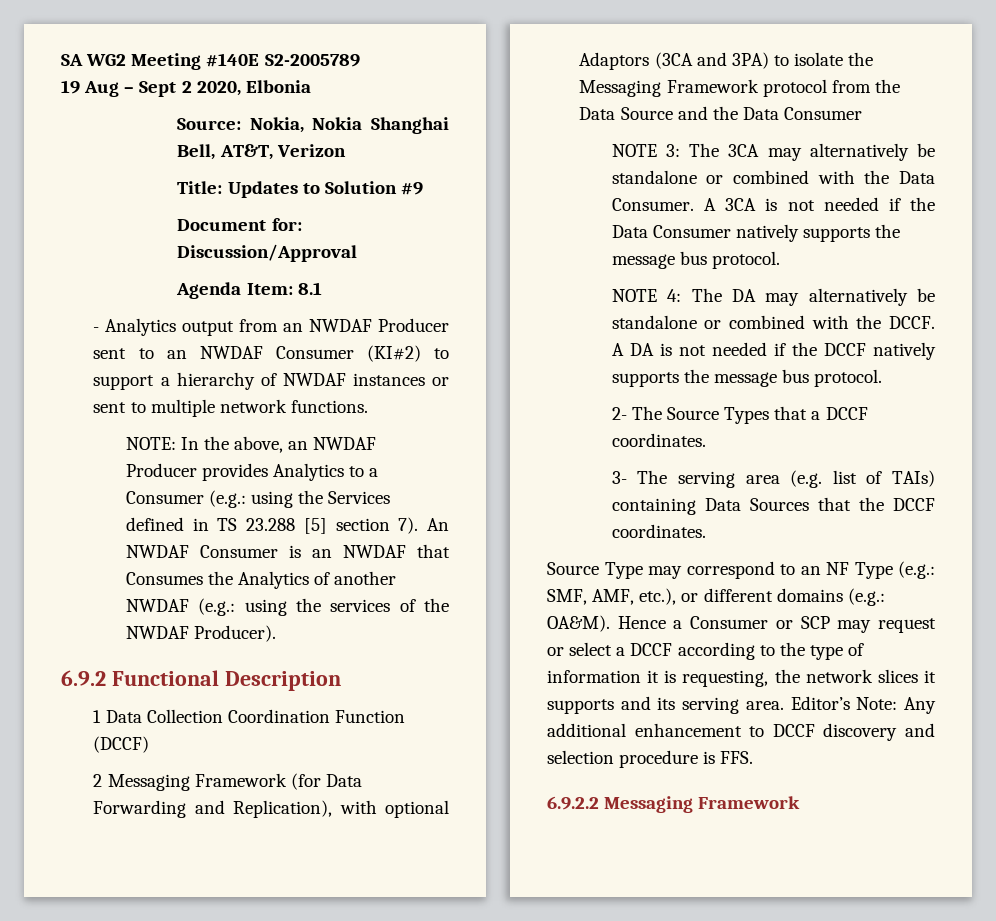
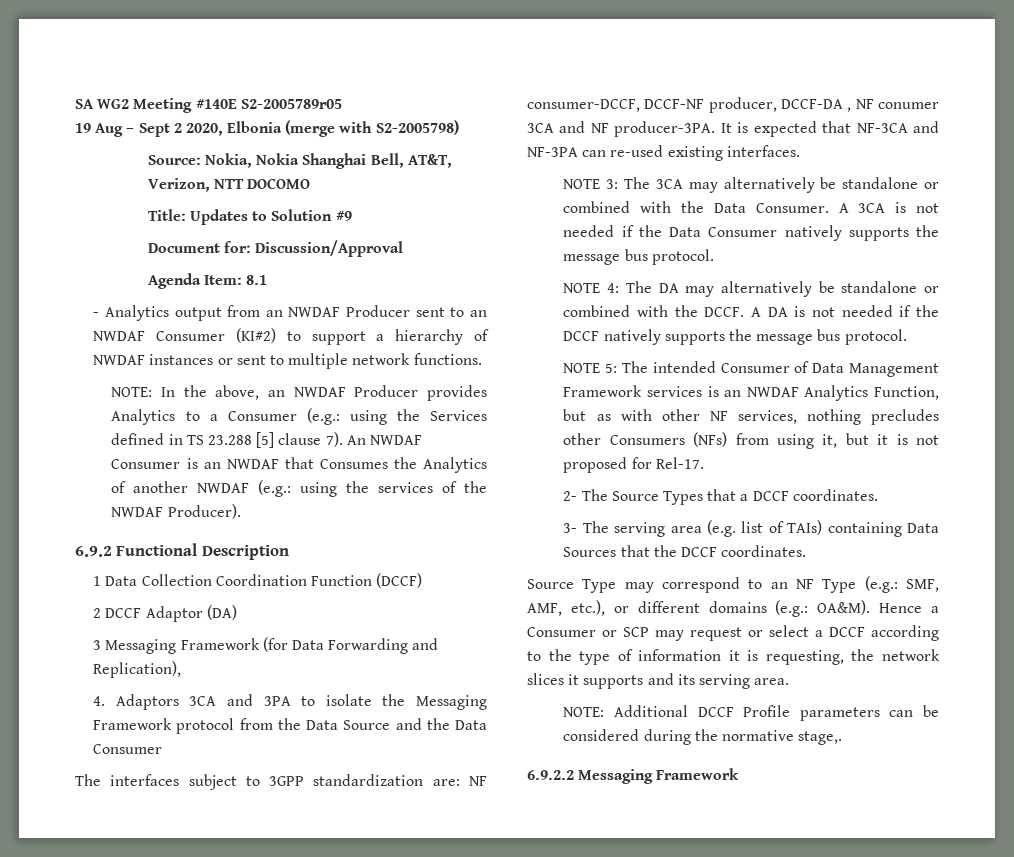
- SA WG2 Meeting #140E S2-2005789
+ SA WG2 Meeting #140E S2-2005789r05
- 19 Aug – Sept 2 2020, Elbonia
+ 19 Aug – Sept 2 2020, Elbonia (merge with S2-2005798)
- Source: Nokia, Nokia Shanghai Bell, AT&T, Verizon
+ Source: Nokia, Nokia Shanghai Bell, AT&T, Verizon, NTT DOCOMO
- NOTE: In the above, an NWDAF Producer provides Analytics to a Consumer (e.g.: using the Services defined in TS 23.288 [5] section 7).
+ NOTE: In the above, an NWDAF Producer provides Analytics to a Consumer (e.g.: using the Services defined in TS 23.288 [5] clause 7).
- 2 Messaging Framework (for Data Forwarding and Replication), with optional Adaptors (3CA and 3PA) to isolate the Messaging Framework protocol from the Data Source and the Data Consumer
+ 2 DCCF Adaptor (DA)
+ 3 Messaging Framework (for Data Forwarding and Replication),
+ 4. Adaptors 3CA and 3PA to isolate the Messaging Framework protocol from the Data Source and the Data Consumer
+ The interfaces subject to 3GPP standardization are: NF consumer-DCCF, DCCF-NF producer, DCCF-DA , NF conumer 3CA and NF producer-3PA. It is expected that NF-3CA and NF-3PA can re-used existing interfaces.
+ NOTE 5: The intended Consumer of Data Management Framework services is an NWDAF Analytics Function, but as with other NF services, nothing precludes other Consumers (NFs) from using it, but it is not proposed for Rel-17.
- Hence a Consumer or SCP may request or select a DCCF according to the type of information it is requesting, the network slices it supports and its serving area. Editor’s Note: Any additional enhancement to DCCF discovery and selection procedure is FFS.
+ Hence a Consumer or SCP may request or select a DCCF according to the type of information it is requesting, the network slices it supports and its serving area.
+ NOTE: Additional DCCF Profile parameters can be considered during the normative stage,.

